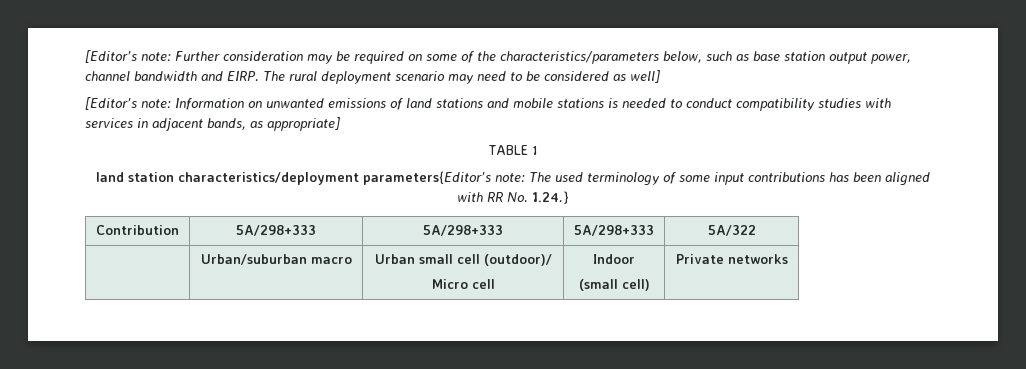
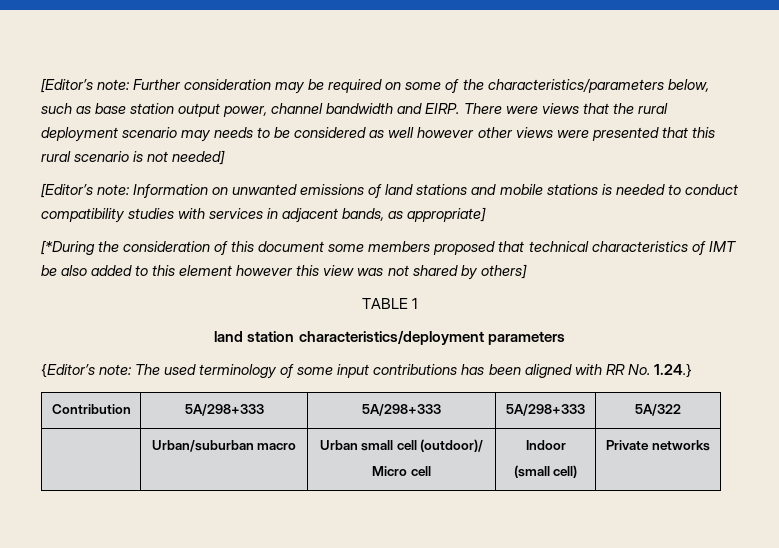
- The rural deployment scenario may need to be considered as well]
+ There were views that the rural deployment scenario may needs to be considered as well however other views were presented that this rural scenario is not needed]
+ [*During the consideration of this document some members proposed that technical characteristics of IMT be also added to this element however this view was not shared by others]
- land station characteristics/deployment parameters{Editor’s note: The used terminology of some input contributions has been aligned with RR No. 1.24.}
+ land station characteristics/deployment parameters
+ {Editor’s note: The used terminology of some input contributions has been aligned with RR No. 1.24.}

